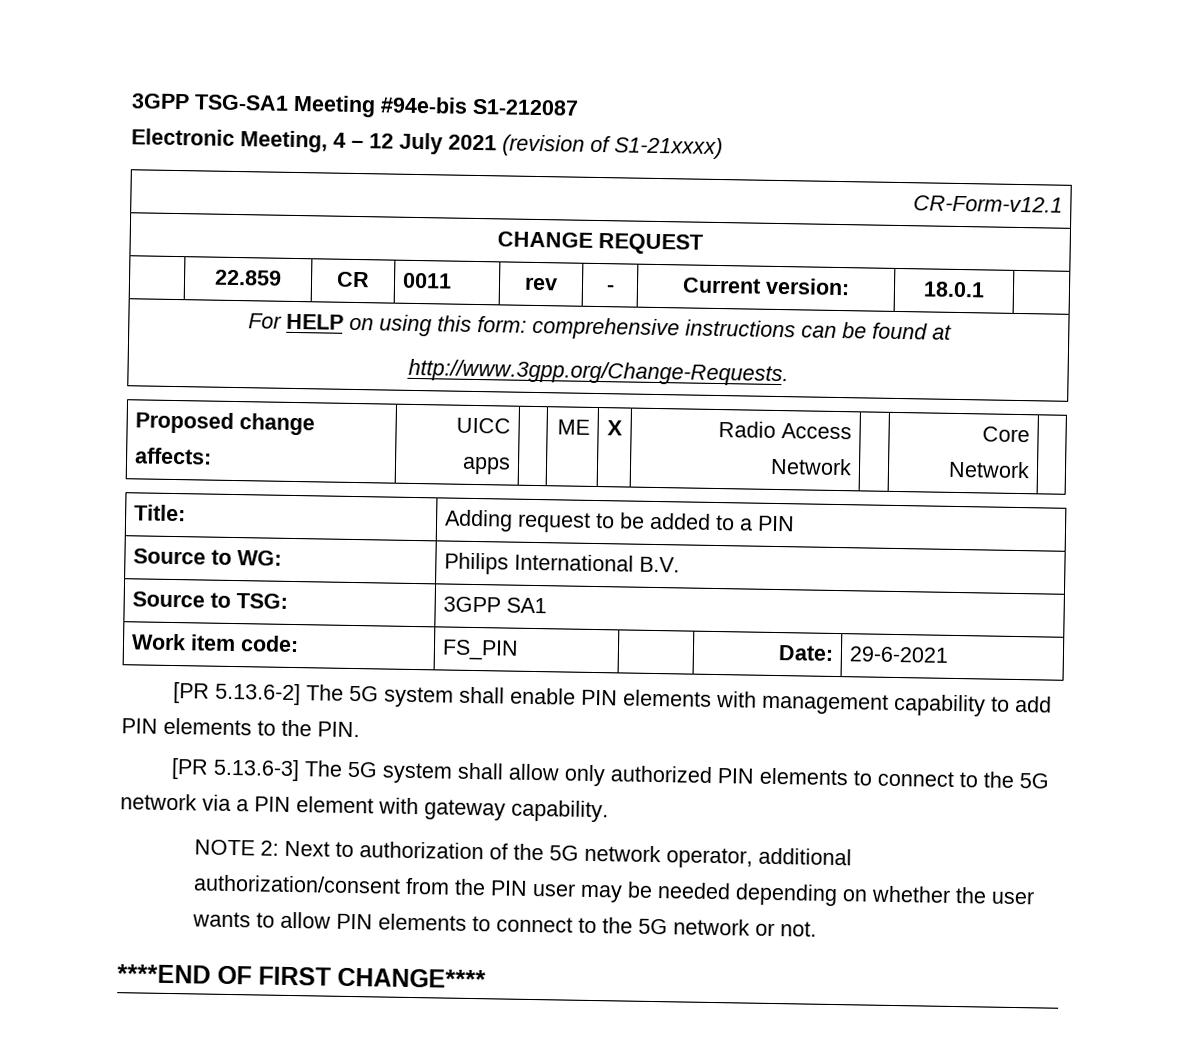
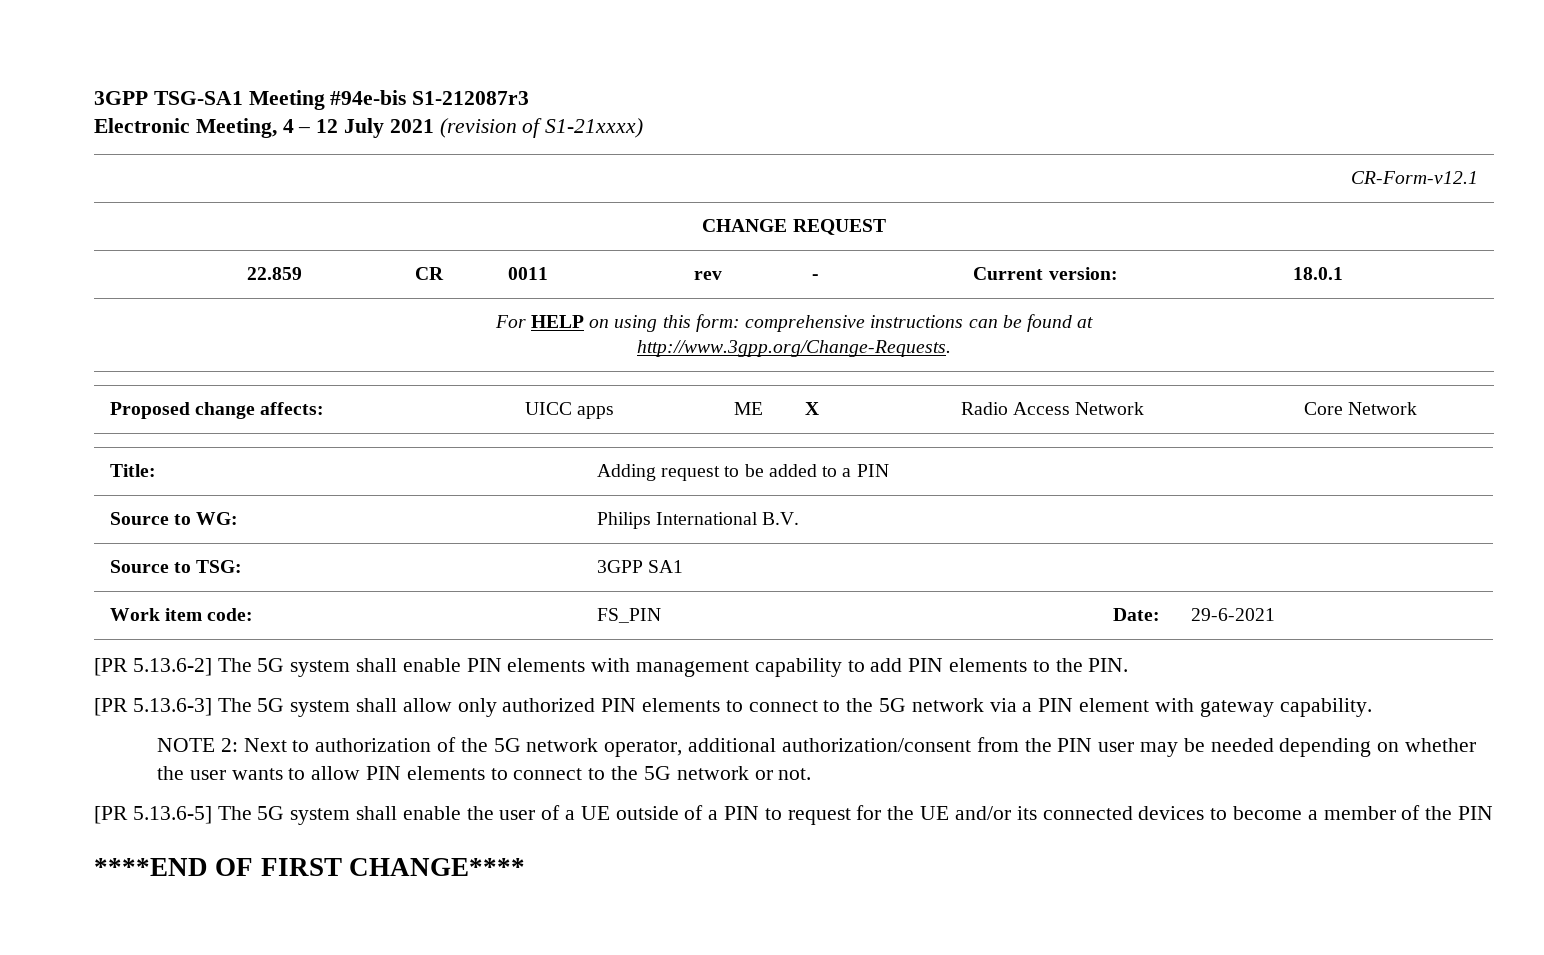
- 3GPP TSG-SA1 Meeting #94e-bis S1-212087
+ 3GPP TSG-SA1 Meeting #94e-bis S1-212087r3
+ [PR 5.13.6-5] The 5G system shall enable the user of a UE outside of a PIN to request for the UE and/or its connected devices to become a member of the PIN

